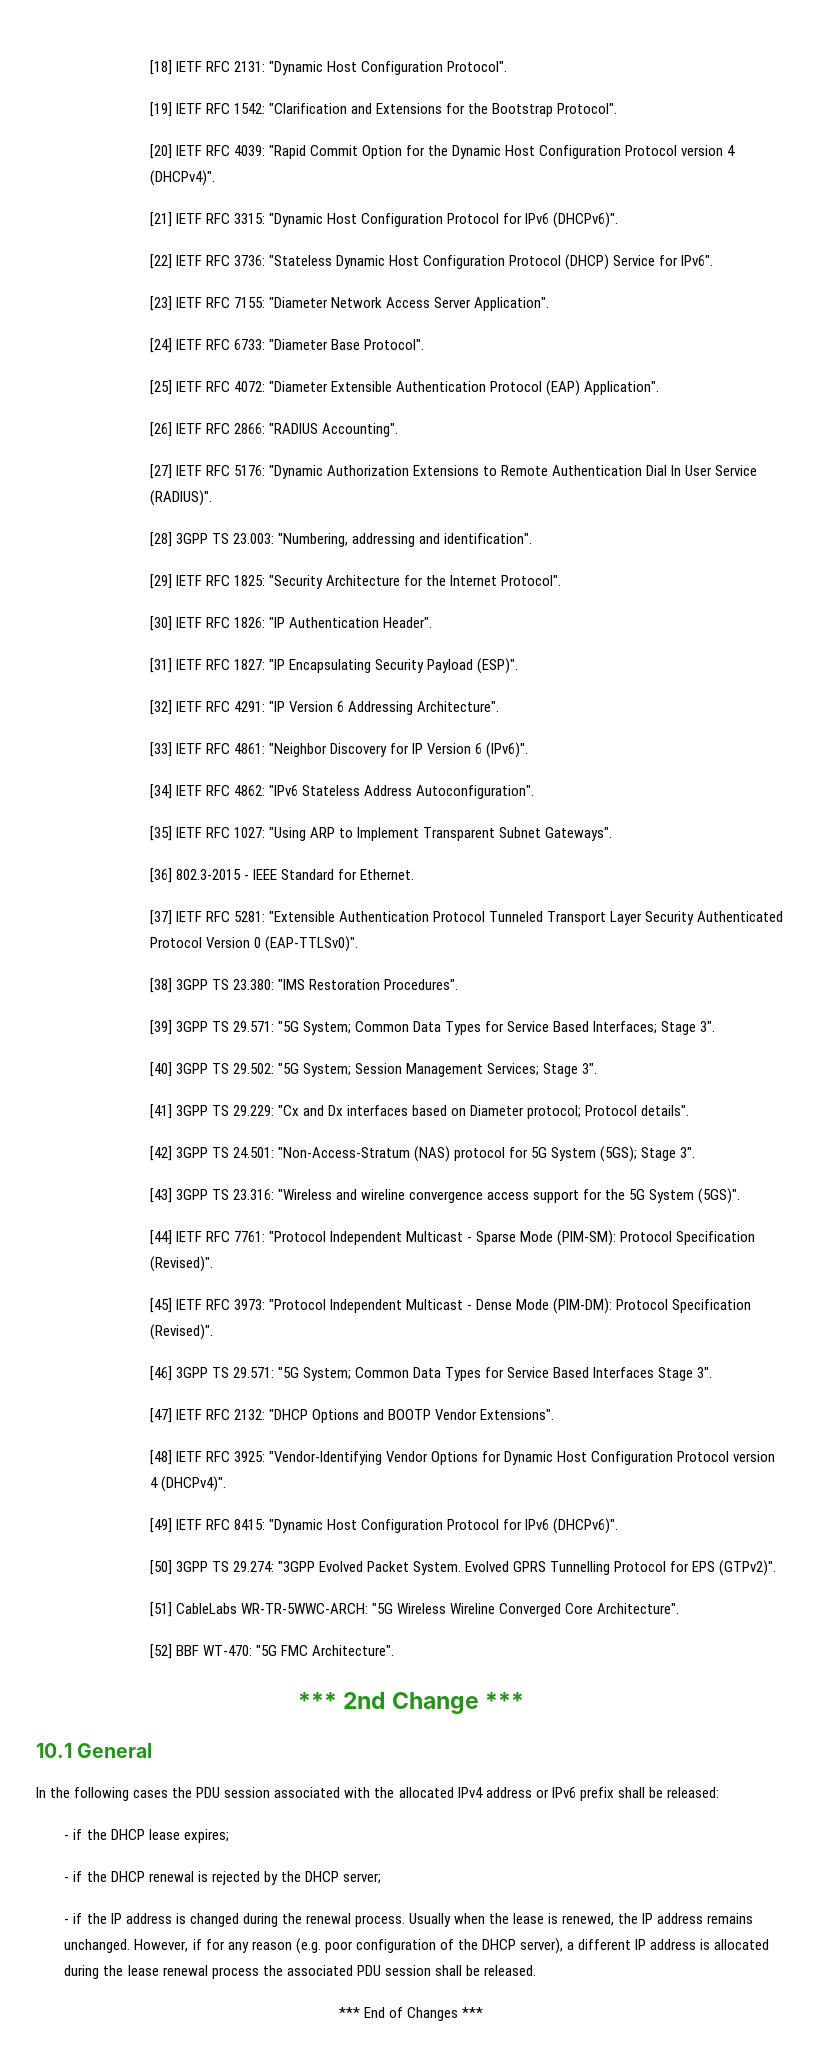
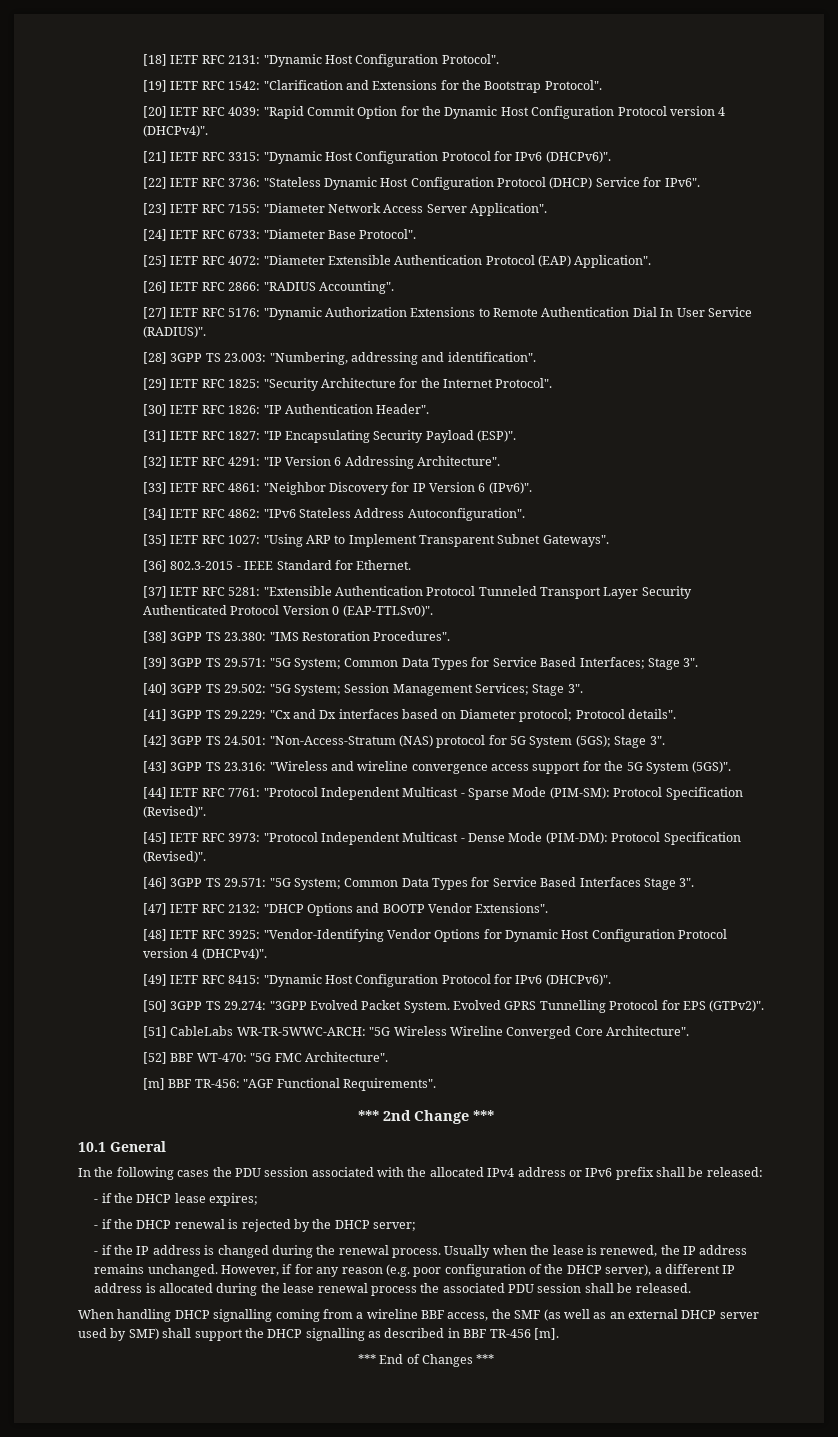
+ [m] BBF TR-456: "AGF Functional Requirements".
+ When handling DHCP signalling coming from a wireline BBF access, the SMF (as well as an external DHCP server used by SMF) shall support the DHCP signalling as described in BBF TR-456 [m].

